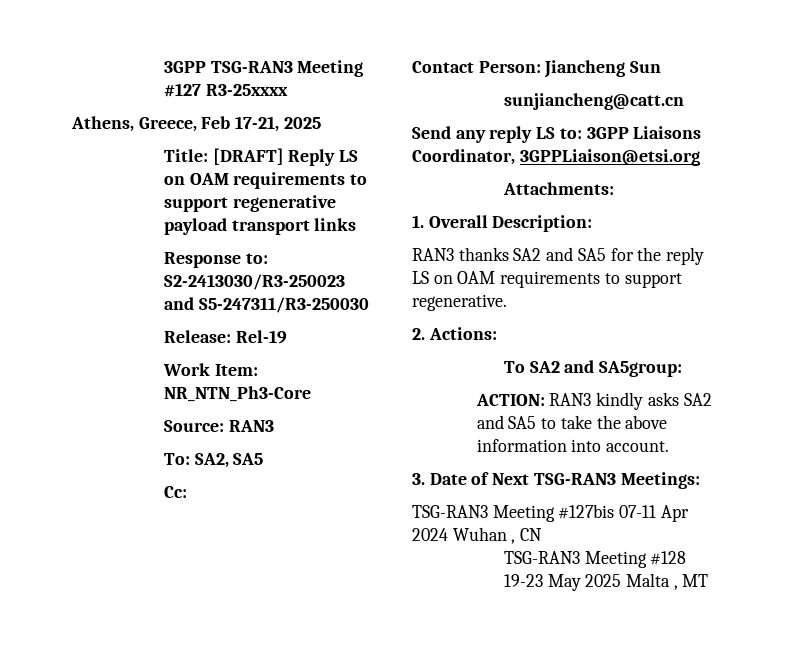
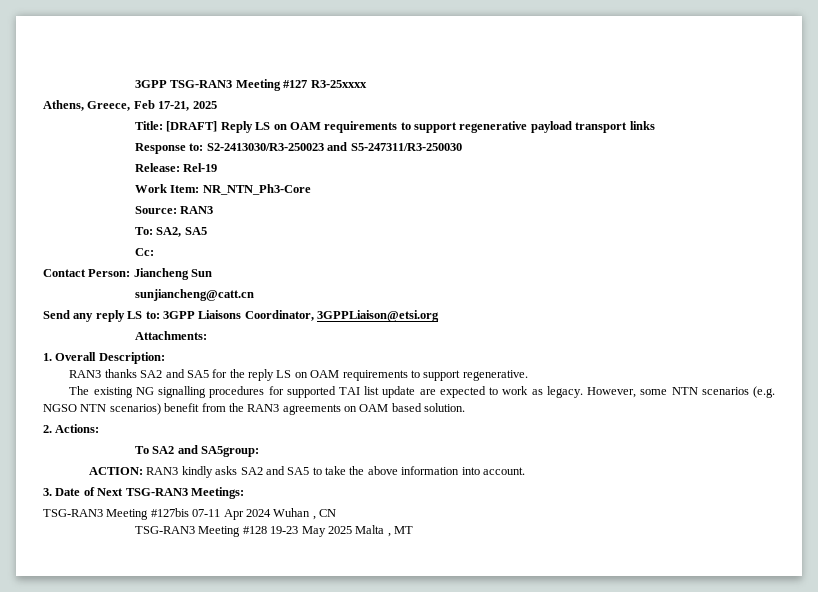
+ The existing NG signalling procedures for supported TAI list update are expected to work as legacy. However, some NTN scenarios (e.g. NGSO NTN scenarios) benefit from the RAN3 agreements on OAM based solution.

